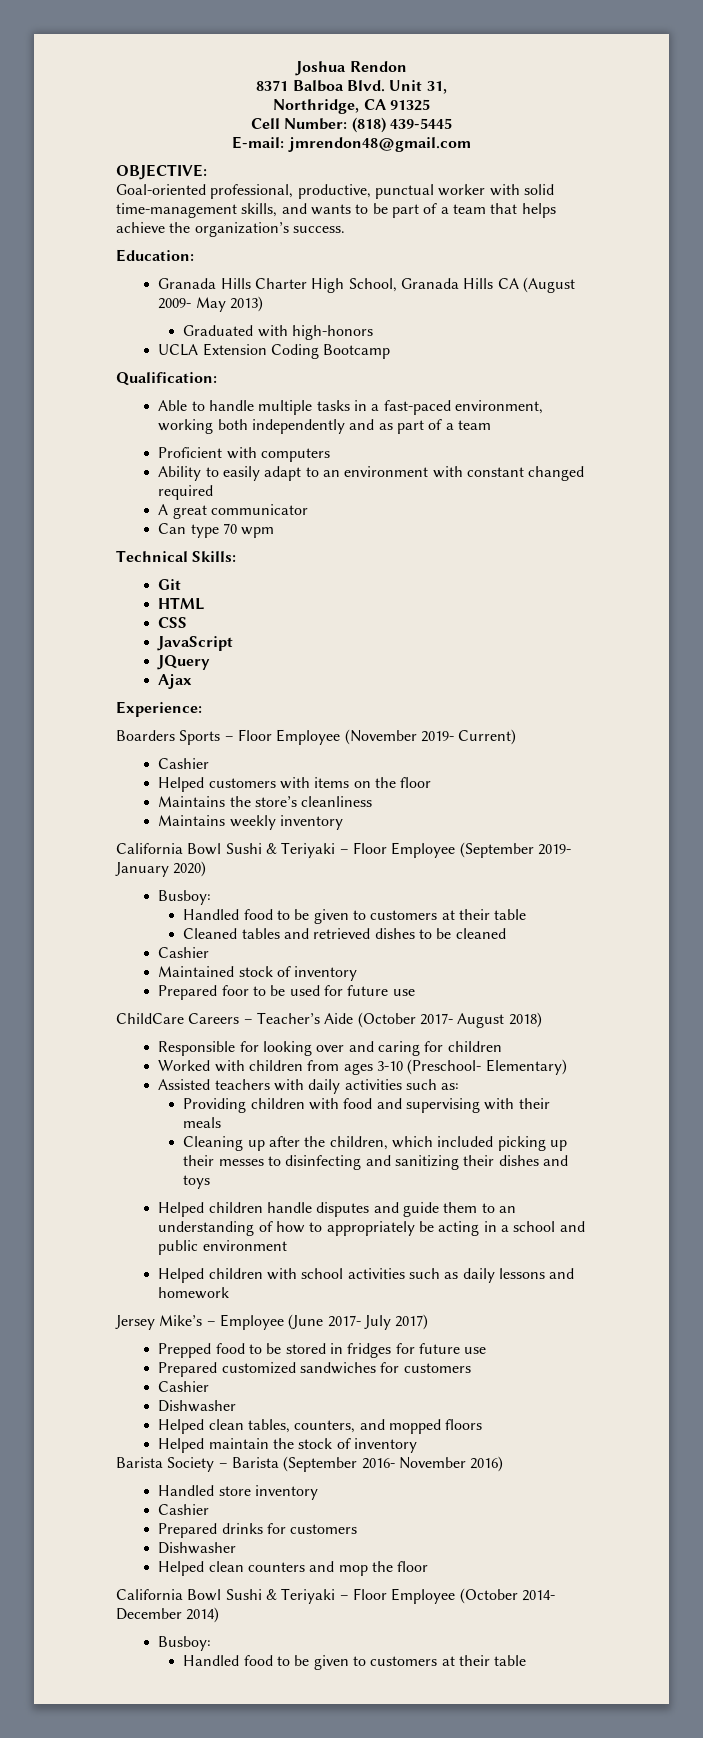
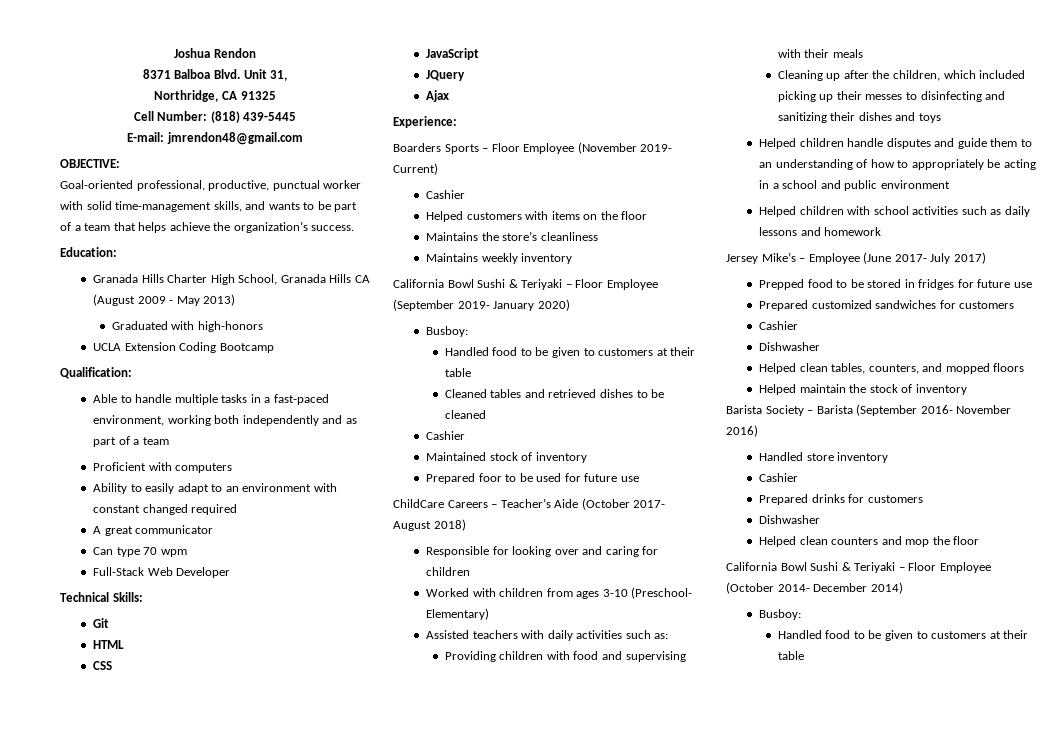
- Granada Hills Charter High School, Granada Hills CA (August 2009- May 2013)
+ Granada Hills Charter High School, Granada Hills CA (August 2009 - May 2013)
+ Full-Stack Web Developer

